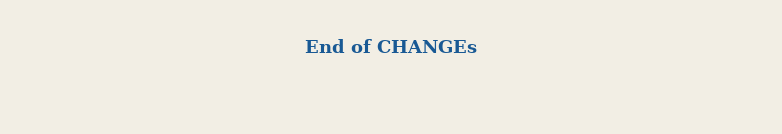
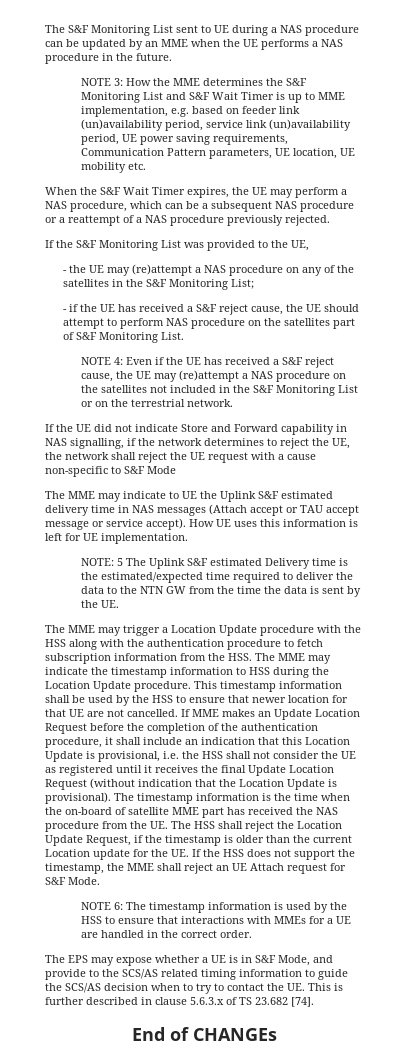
+ The S&F Monitoring List sent to UE during a NAS procedure can be updated by an MME when the UE performs a NAS procedure in the future.
+ NOTE 3: How the MME determines the S&F Monitoring List and S&F Wait Timer is up to MME implementation, e.g. based on feeder link (un)availability period, service link (un)availability period, UE power saving requirements, Communication Pattern parameters, UE location, UE mobility etc.
+ When the S&F Wait Timer expires, the UE may perform a NAS procedure, which can be a subsequent NAS procedure or a reattempt of a NAS procedure previously rejected.
+ If the S&F Monitoring List was provided to the UE,
+ - the UE may (re)attempt a NAS procedure on any of the satellites in the S&F Monitoring List;
+ - if the UE has received a S&F reject cause, the UE should attempt to perform NAS procedure on the satellites part of S&F Monitoring List.
+ NOTE 4: Even if the UE has received a S&F reject cause, the UE may (re)attempt a NAS procedure on the satellites not included in the S&F Monitoring List or on the terrestrial network.
+ If the UE did not indicate Store and Forward capability in NAS signalling, if the network determines to reject the UE, the network shall reject the UE request with a cause non-specific to S&F Mode
+ The MME may indicate to UE the Uplink S&F estimated delivery time in NAS messages (Attach accept or TAU accept message or service accept). How UE uses this information is left for UE implementation.
+ NOTE: 5 The Uplink S&F estimated Delivery time is the estimated/expected time required to deliver the data to the NTN GW from the time the data is sent by the UE.
+ The MME may trigger a Location Update procedure with the HSS along with the authentication procedure to fetch subscription information from the HSS. The MME may indicate the timestamp information to HSS during the Location Update procedure. This timestamp information shall be used by the HSS to ensure that newer location for that UE are not cancelled. If MME makes an Update Location Request before the completion of the authentication procedure, it shall include an indication that this Location Update is provisional, i.e. the HSS shall not consider the UE as registered until it receives the final Update Location Request (without indication that the Location Update is provisional). The timestamp information is the time when the on-board of satellite MME part has received the NAS procedure from the UE. The HSS shall reject the Location Update Request, if the timestamp is older than the current Location update for the UE. If the HSS does not support the timestamp, the MME shall reject an UE Attach request for S&F Mode.
+ NOTE 6: The timestamp information is used by the HSS to ensure that interactions with MMEs for a UE are handled in the correct order.
+ The EPS may expose whether a UE is in S&F Mode, and provide to the SCS/AS related timing information to guide the SCS/AS decision when to try to contact the UE. This is further described in clause 5.6.3.x of TS 23.682 [74].

